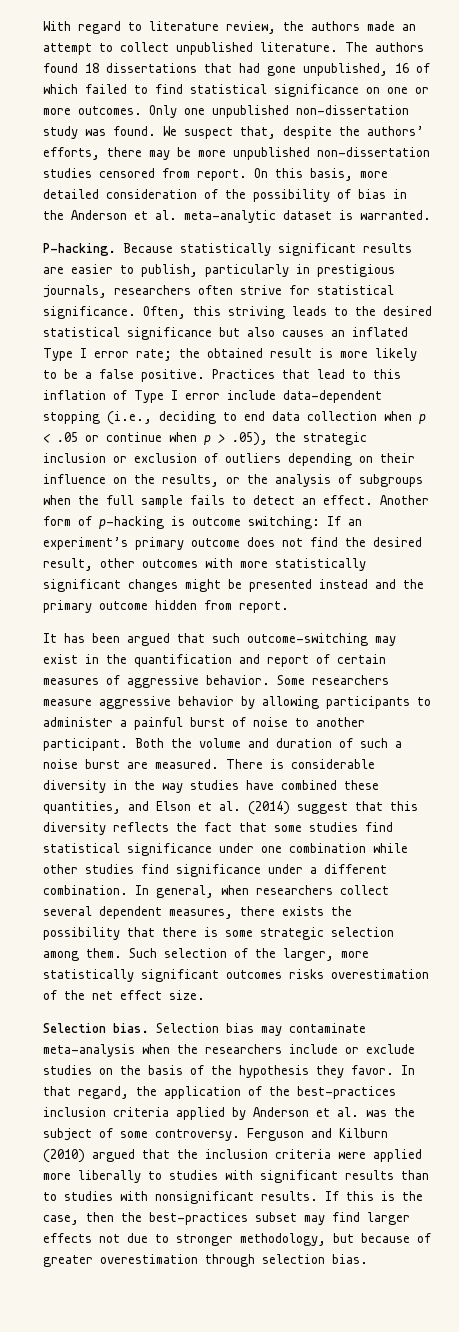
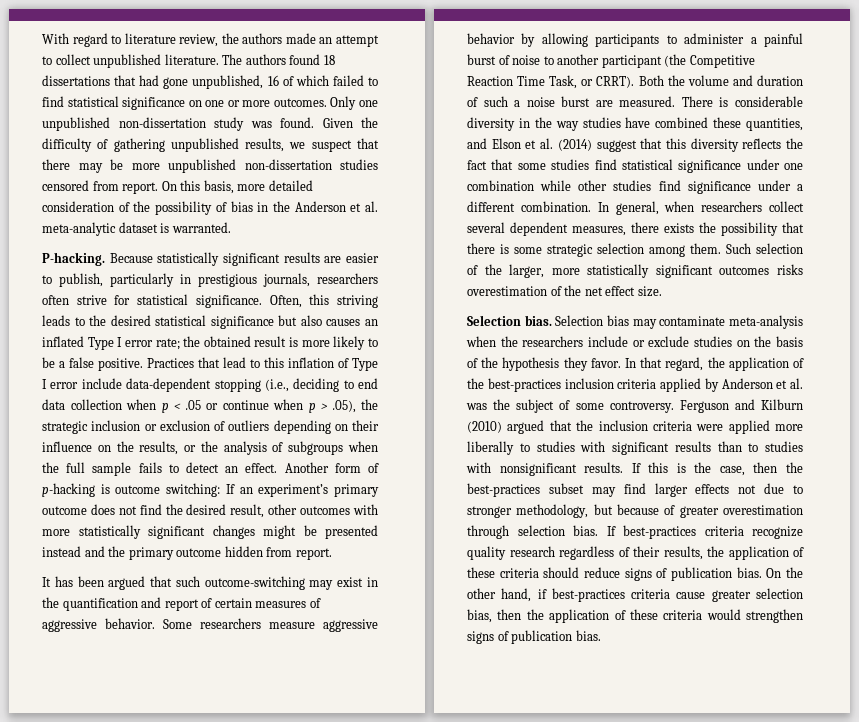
- We suspect that, despite the authors’ efforts, there may be more unpublished non-dissertation studies censored from report.
+ Given the difficulty of gathering unpublished results, we suspect that there may be more unpublished non-dissertation studies censored from report.
- Some researchers measure aggressive behavior by allowing participants to administer a painful burst of noise to another participant.
+ Some researchers measure aggressive behavior by allowing participants to administer a painful burst of noise to another participant (the Competitive Reaction Time Task, or CRRT).
+ If best-practices criteria recognize quality research regardless of their results, the application of these criteria should reduce signs of publication bias. On the other hand, if best-practices criteria cause greater selection bias, then the application of these criteria would strengthen signs of publication bias.

